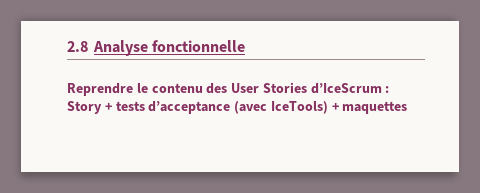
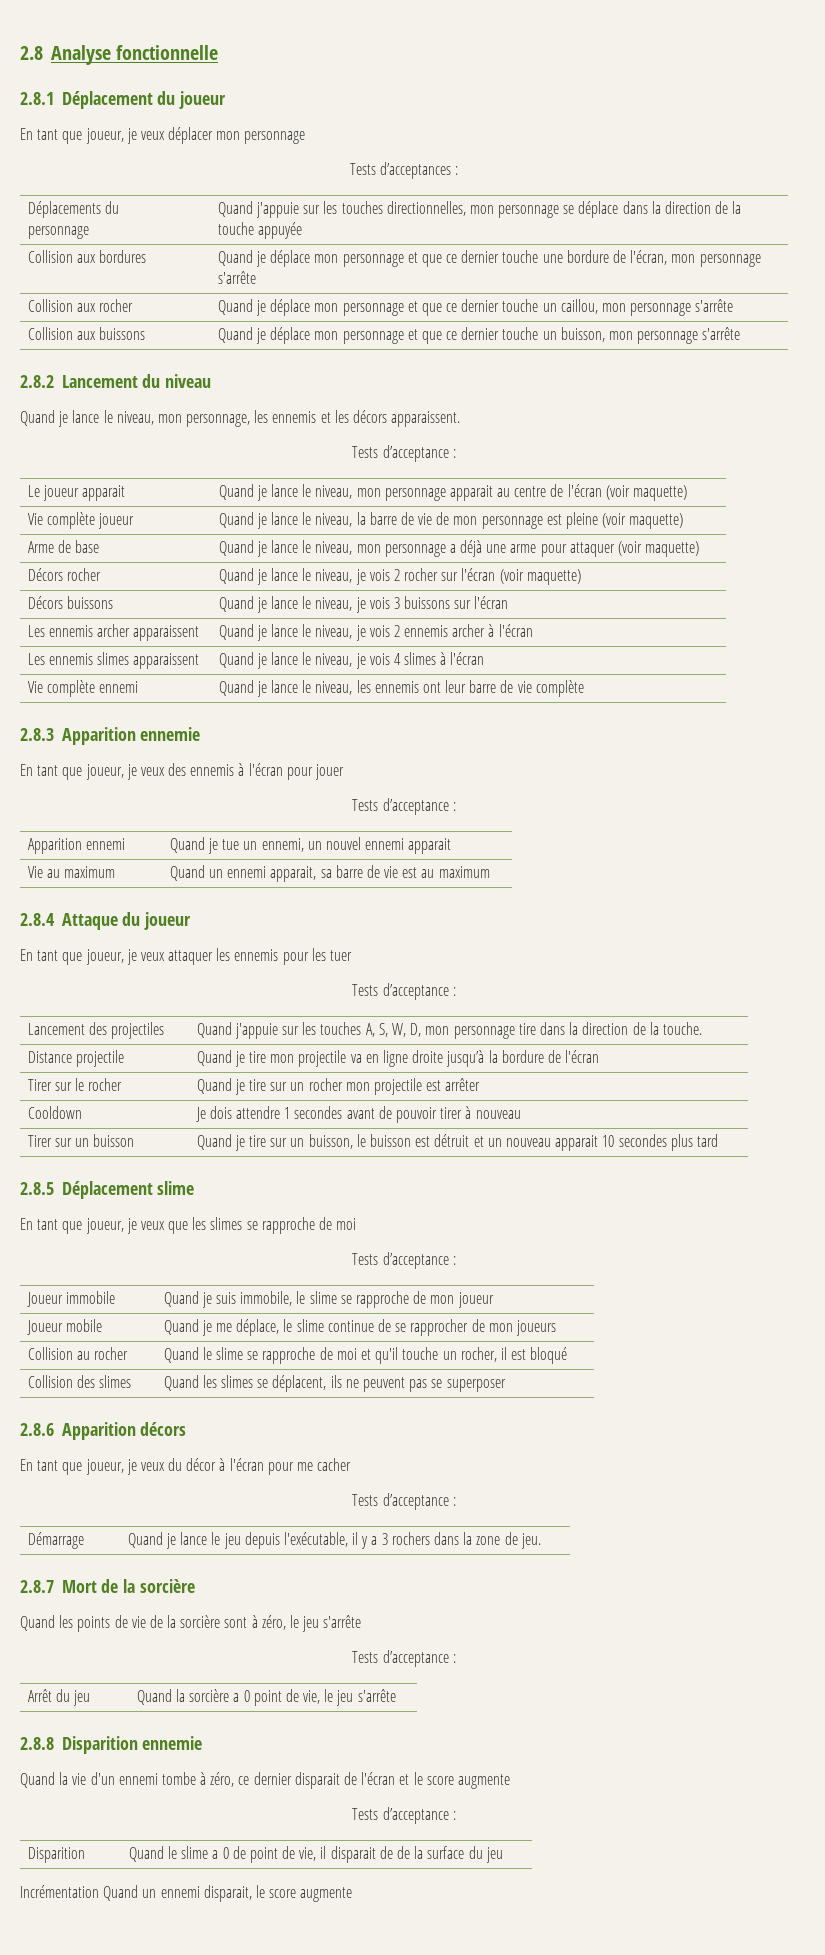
- Reprendre le contenu des User Stories d’IceScrum : Story + tests d’acceptance (avec IceTools) + maquettes
+ 2.8.1 Déplacement du joueur
+ En tant que joueur, je veux déplacer mon personnage
+ Tests d’acceptances :
+ Déplacements du personnage | Quand j'appuie sur les touches directionnelles, mon personnage se déplace dans la direction de la touche appuyée
+ Collision aux bordures | Quand je déplace mon personnage et que ce dernier touche une bordure de l'écran, mon personnage s'arrête
+ Collision aux rocher | Quand je déplace mon personnage et que ce dernier touche un caillou, mon personnage s'arrête
+ Collision aux buissons | Quand je déplace mon personnage et que ce dernier touche un buisson, mon personnage s'arrête
+ 2.8.2 Lancement du niveau
+ Quand je lance le niveau, mon personnage, les ennemis et les décors apparaissent.
+ Tests d’acceptance :
+ Le joueur apparait | Quand je lance le niveau, mon personnage apparait au centre de l'écran (voir maquette)
+ Vie complète joueur | Quand je lance le niveau, la barre de vie de mon personnage est pleine (voir maquette)
+ Arme de base | Quand je lance le niveau, mon personnage a déjà une arme pour attaquer (voir maquette)
+ Décors rocher | Quand je lance le niveau, je vois 2 rocher sur l'écran (voir maquette)
+ Décors buissons | Quand je lance le niveau, je vois 3 buissons sur l'écran
+ Les ennemis archer apparaissent | Quand je lance le niveau, je vois 2 ennemis archer à l'écran
+ Les ennemis slimes apparaissent | Quand je lance le niveau, je vois 4 slimes à l'écran
+ Vie complète ennemi | Quand je lance le niveau, les ennemis ont leur barre de vie complète
+ 2.8.3 Apparition ennemie
+ En tant que joueur, je veux des ennemis à l'écran pour jouer
+ Tests d’acceptance :
+ Apparition ennemi | Quand je tue un ennemi, un nouvel ennemi apparait
+ Vie au maximum | Quand un ennemi apparait, sa barre de vie est au maximum
+ 2.8.4 Attaque du joueur
+ En tant que joueur, je veux attaquer les ennemis pour les tuer
+ Tests d’acceptance :
+ Lancement des projectiles | Quand j'appuie sur les touches A, S, W, D, mon personnage tire dans la direction de la touche.
+ Distance projectile | Quand je tire mon projectile va en ligne droite jusqu’à la bordure de l'écran
+ Tirer sur le rocher | Quand je tire sur un rocher mon projectile est arrêter
+ Cooldown | Je dois attendre 1 secondes avant de pouvoir tirer à nouveau
+ Tirer sur un buisson | Quand je tire sur un buisson, le buisson est détruit et un nouveau apparait 10 secondes plus tard
+ 2.8.5 Déplacement slime
+ En tant que joueur, je veux que les slimes se rapproche de moi
+ Tests d’acceptance :
+ Joueur immobile | Quand je suis immobile, le slime se rapproche de mon joueur
+ Joueur mobile | Quand je me déplace, le slime continue de se rapprocher de mon joueurs
+ Collision au rocher | Quand le slime se rapproche de moi et qu'il touche un rocher, il est bloqué
+ Collision des slimes | Quand les slimes se déplacent, ils ne peuvent pas se superposer
+ 2.8.6 Apparition décors
+ En tant que joueur, je veux du décor à l'écran pour me cacher
+ Tests d’acceptance :
+ Démarrage | Quand je lance le jeu depuis l'exécutable, il y a 3 rochers dans la zone de jeu.
+ 2.8.7 Mort de la sorcière
+ Quand les points de vie de la sorcière sont à zéro, le jeu s'arrête
+ Tests d’acceptance :
+ Arrêt du jeu | Quand la sorcière a 0 point de vie, le jeu s'arrête
+ 2.8.8 Disparition ennemie
+ Quand la vie d'un ennemi tombe à zéro, ce dernier disparait de l'écran et le score augmente
+ Tests d’acceptance :
+ Disparition | Quand le slime a 0 de point de vie, il disparait de de la surface du jeu
+ Incrémentation Quand un ennemi disparait, le score augmente

